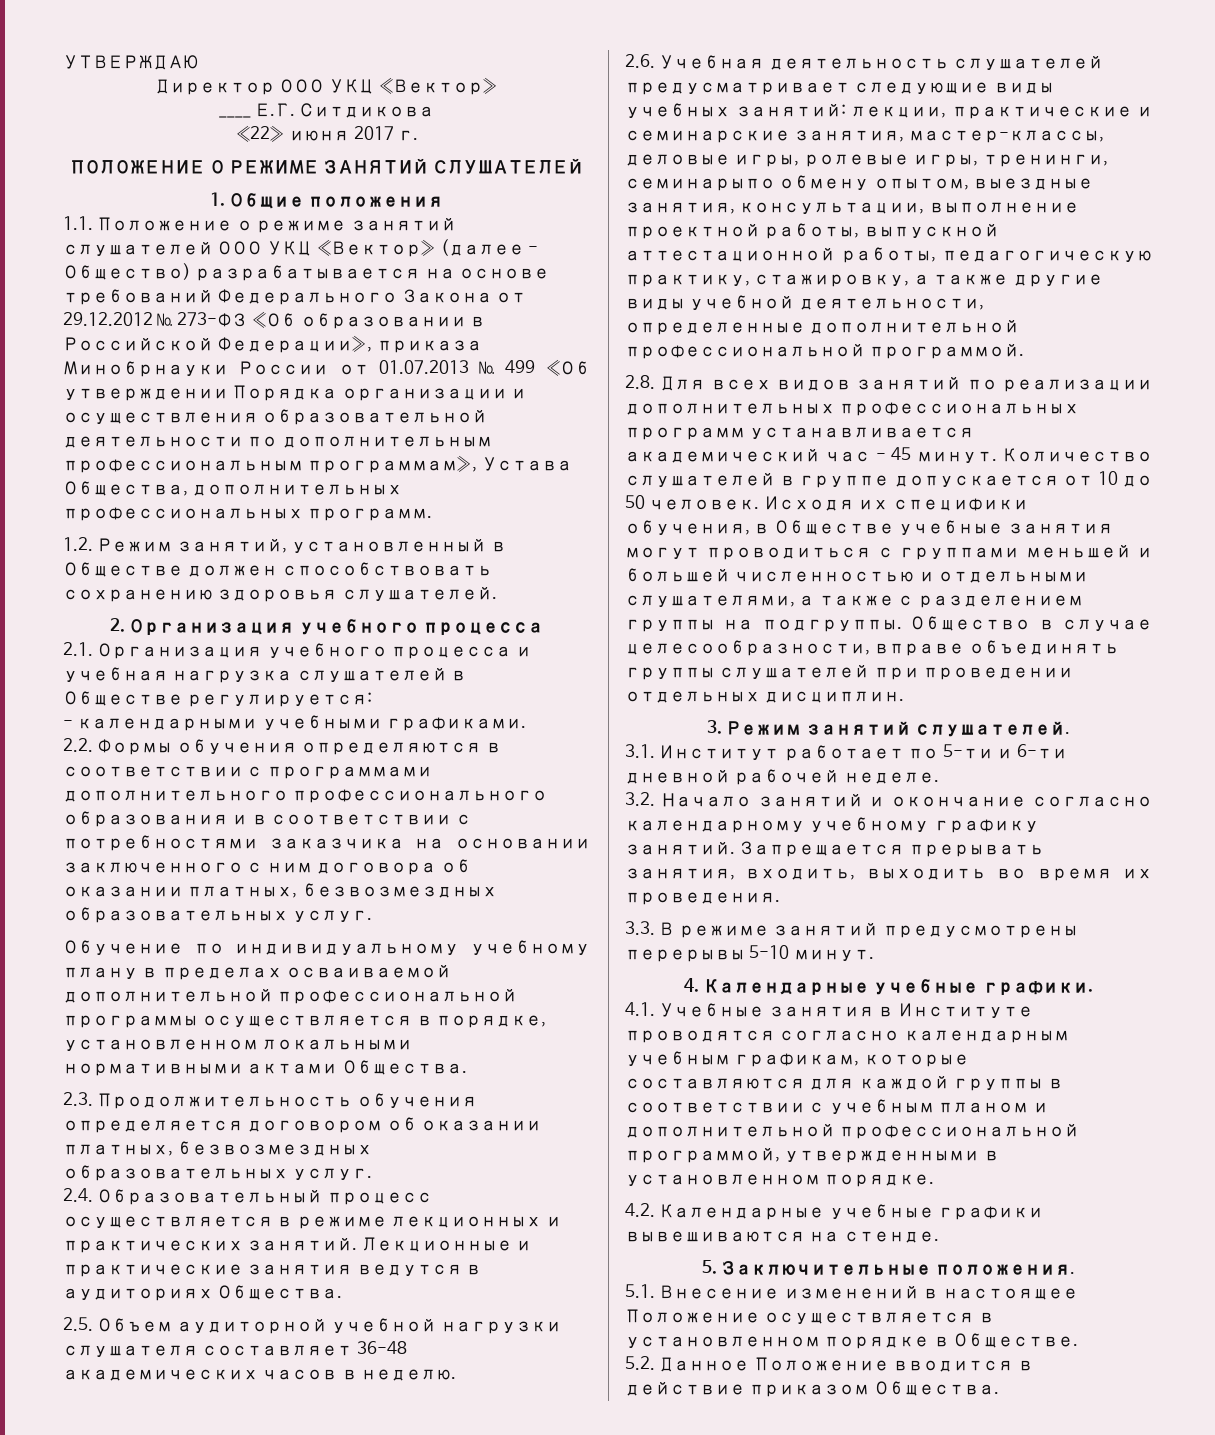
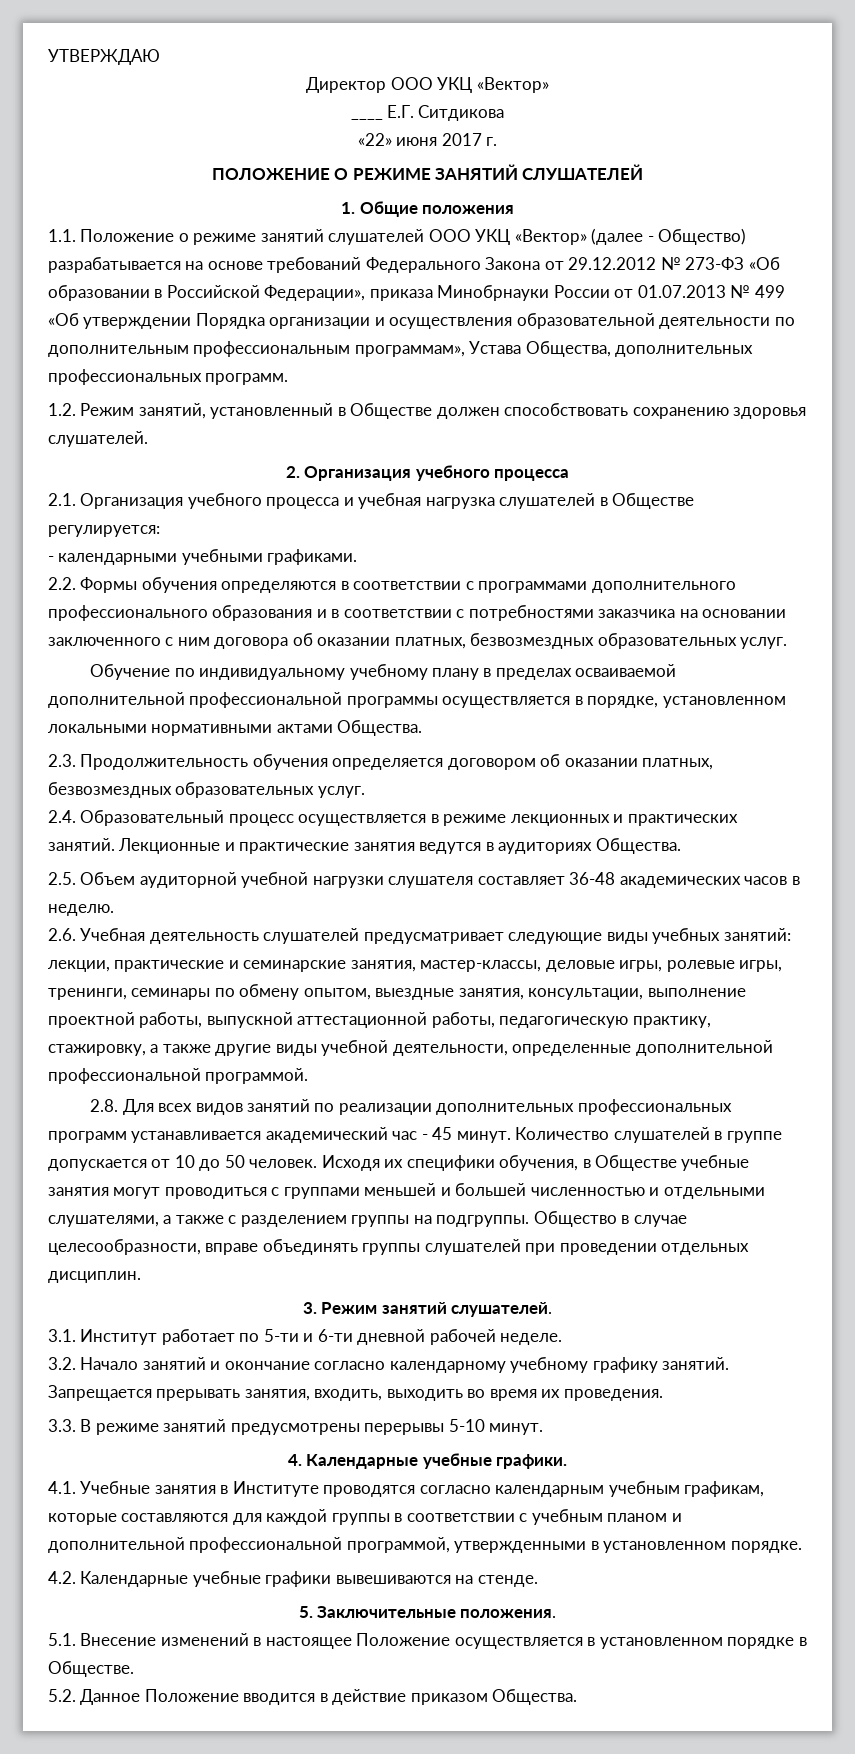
- 2.6. Учебная деятельность слушателей предусматривает следующие виды учебных занятий: лекции, практические и семинарские занятия, мастер-классы, деловые игры, ролевые игры, тренинги, семинарыпо обмену опытом, выездные занятия, консультации, выполнение проектной работы, выпускной аттестационной работы, педагогическую практику, стажировку, а также другие виды учебной деятельности, определенные дополнительной профессиональной программой.
+ 2.6. Учебная деятельность слушателей предусматривает следующие виды учебных занятий: лекции, практические и семинарские занятия, мастер-классы, деловые игры, ролевые игры, тренинги, семинары по обмену опытом, выездные занятия, консультации, выполнение проектной работы, выпускной аттестационной работы, педагогическую практику, стажировку, а также другие виды учебной деятельности, определенные дополнительной профессиональной программой.

